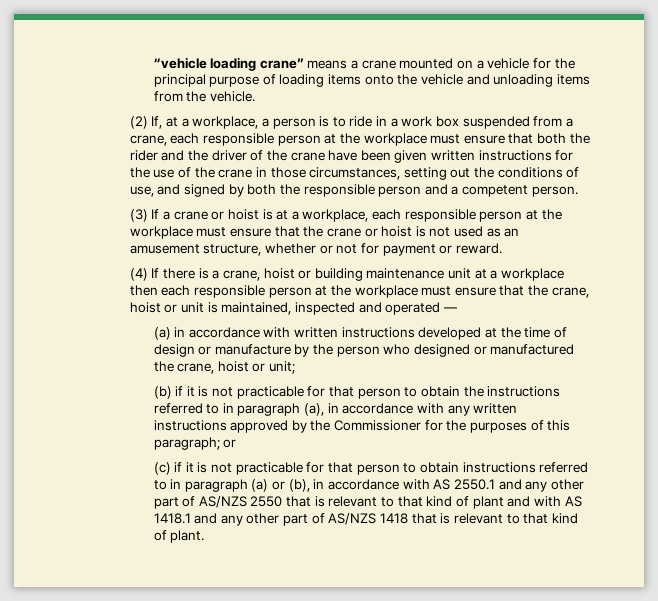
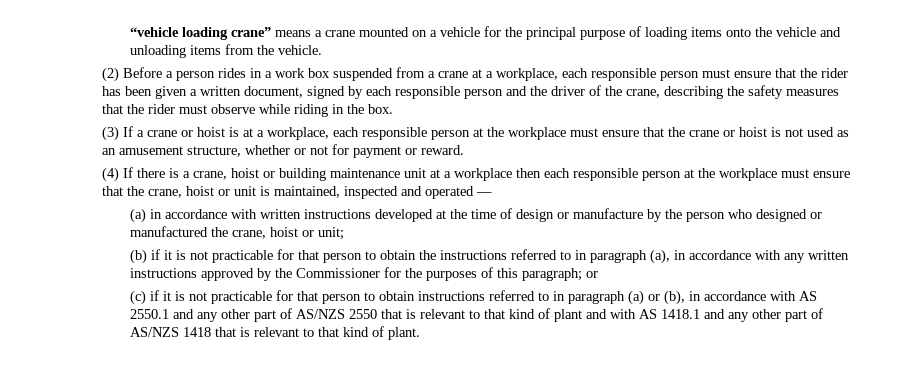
- (2) If, at a workplace, a person is to ride in a work box suspended from a crane, each responsible person at the workplace must ensure that both the rider and the driver of the crane have been given written instructions for the use of the crane in those circumstances, setting out the conditions of use, and signed by both the responsible person and a competent person.
+ (2) Before a person rides in a work box suspended from a crane at a workplace, each responsible person must ensure that the rider has been given a written document, signed by each responsible person and the driver of the crane, describing the safety measures that the rider must observe while riding in the box.

